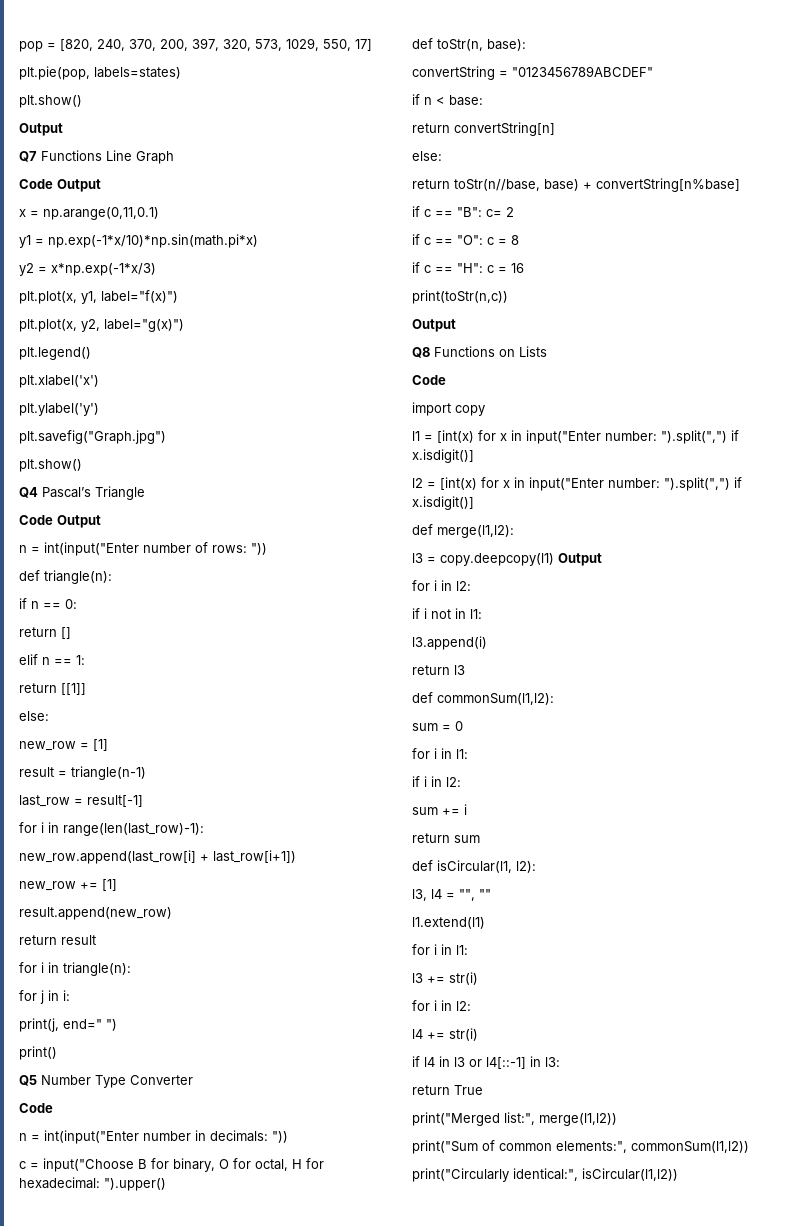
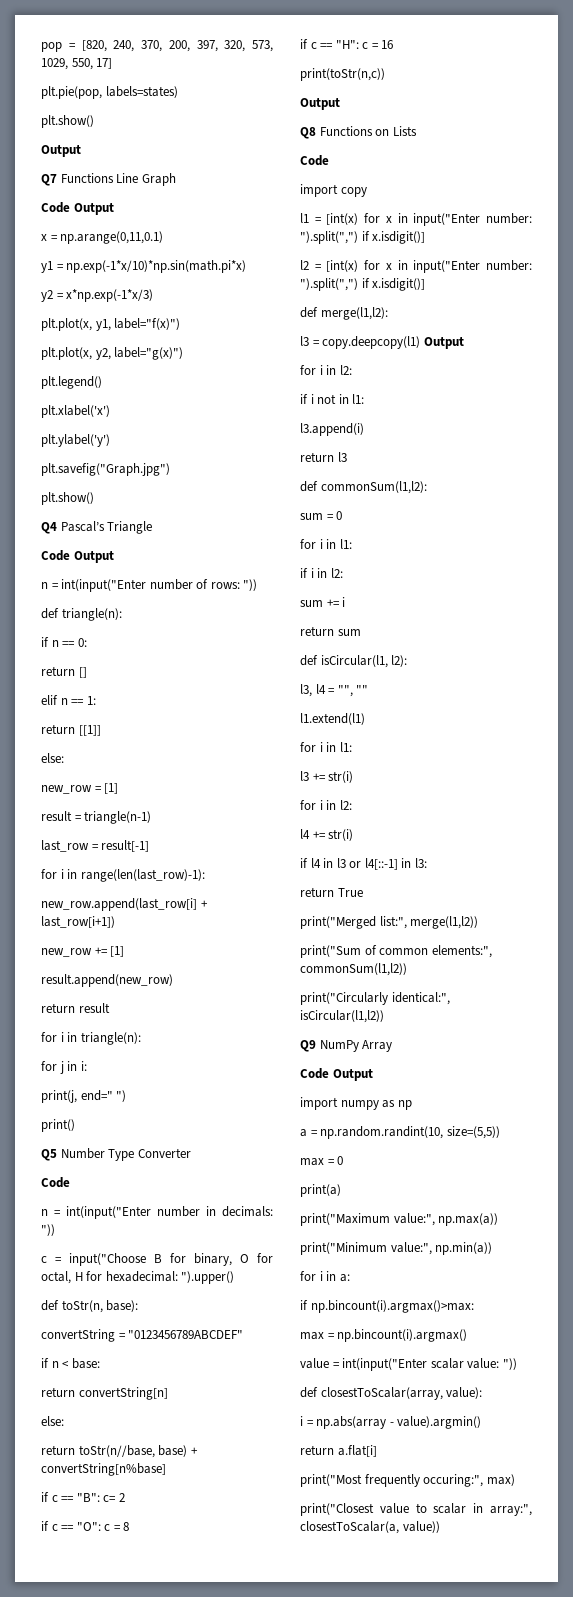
+ Q9 NumPy Array
+ Code Output
+ import numpy as np
+ a = np.random.randint(10, size=(5,5))
+ max = 0
+ print(a)
+ print("Maximum value:", np.max(a))
+ print("Minimum value:", np.min(a))
+ for i in a:
+ if np.bincount(i).argmax()>max:
+ max = np.bincount(i).argmax()
+ value = int(input("Enter scalar value: "))
+ def closestToScalar(array, value):
+ i = np.abs(array - value).argmin()
+ return a.flat[i]
+ print("Most frequently occuring:", max)
+ print("Closest value to scalar in array:", closestToScalar(a, value))

